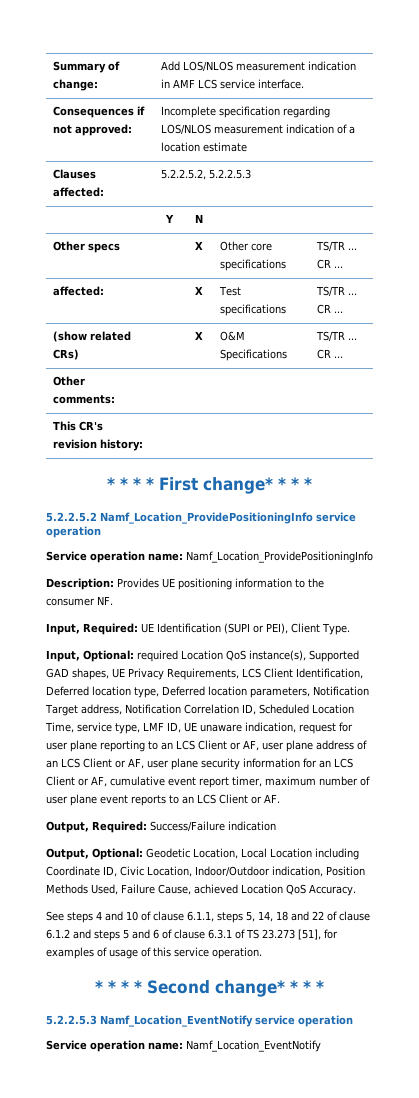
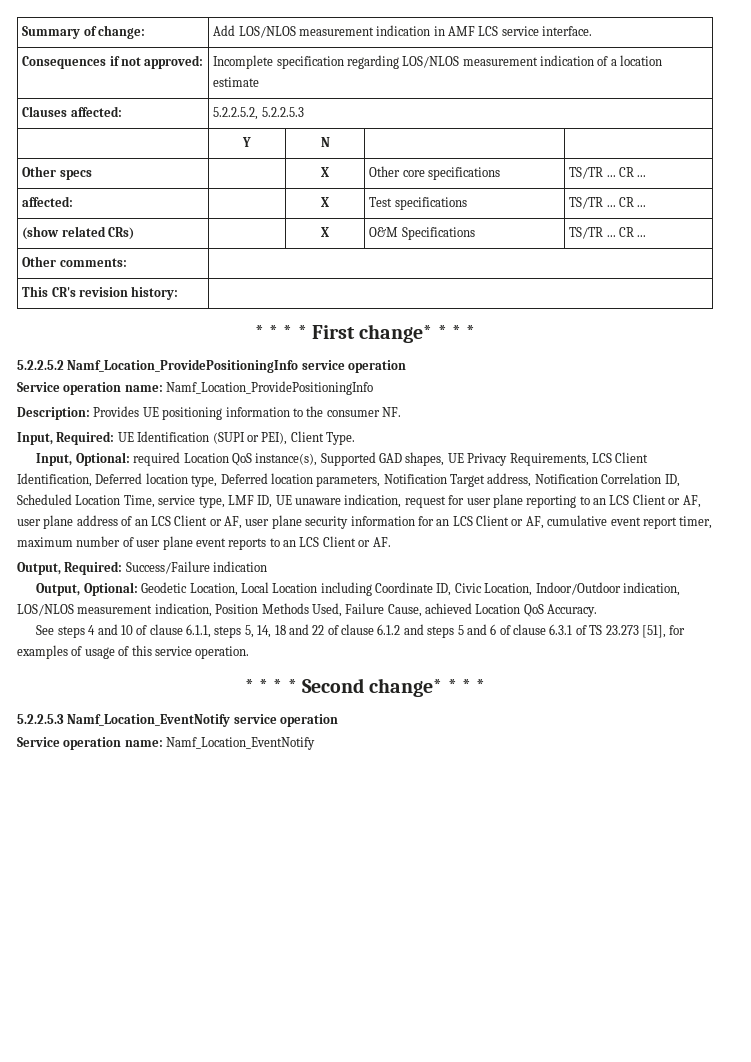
- Output, Optional: Geodetic Location, Local Location including Coordinate ID, Civic Location, Indoor/Outdoor indication, Position Methods Used, Failure Cause, achieved Location QoS Accuracy.
+ Output, Optional: Geodetic Location, Local Location including Coordinate ID, Civic Location, Indoor/Outdoor indication, LOS/NLOS measurement indication, Position Methods Used, Failure Cause, achieved Location QoS Accuracy.

